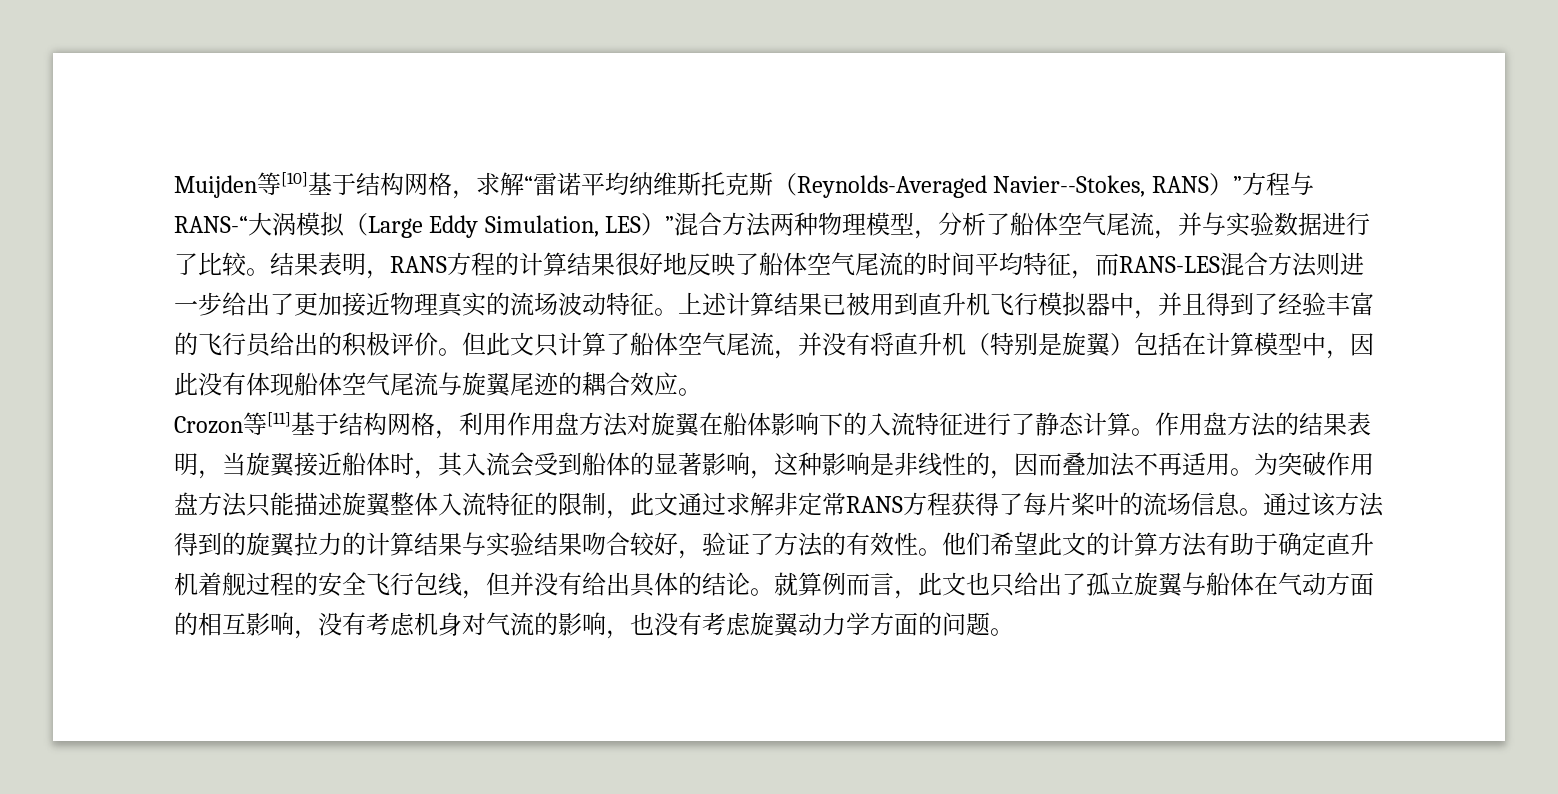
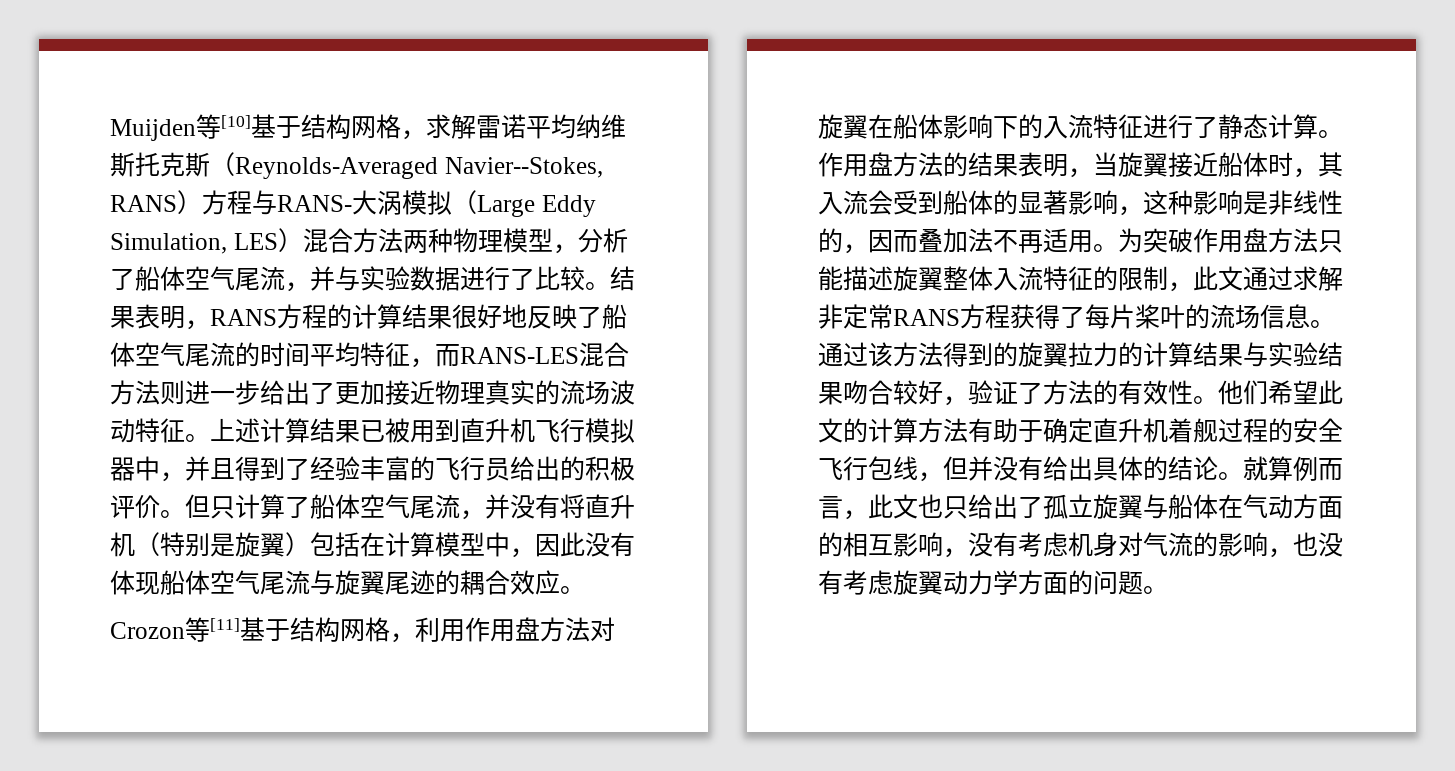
- Muijden等[10]基于结构网格，求解“雷诺平均纳维斯托克斯（Reynolds-Averaged Navier--Stokes, RANS）”方程与RANS-“大涡模拟（Large Eddy Simulation, LES）”混合方法两种物理模型，分析了船体空气尾流，并与实验数据进行了比较。
+ Muijden等[10]基于结构网格，求解雷诺平均纳维斯托克斯（Reynolds-Averaged Navier--Stokes, RANS）方程与RANS-大涡模拟（Large Eddy Simulation, LES）混合方法两种物理模型，分析了船体空气尾流，并与实验数据进行了比较。
- 但此文只计算了船体空气尾流，并没有将直升机（特别是旋翼）包括在计算模型中，因此没有体现船体空气尾流与旋翼尾迹的耦合效应。
+ 但只计算了船体空气尾流，并没有将直升机（特别是旋翼）包括在计算模型中，因此没有体现船体空气尾流与旋翼尾迹的耦合效应。

